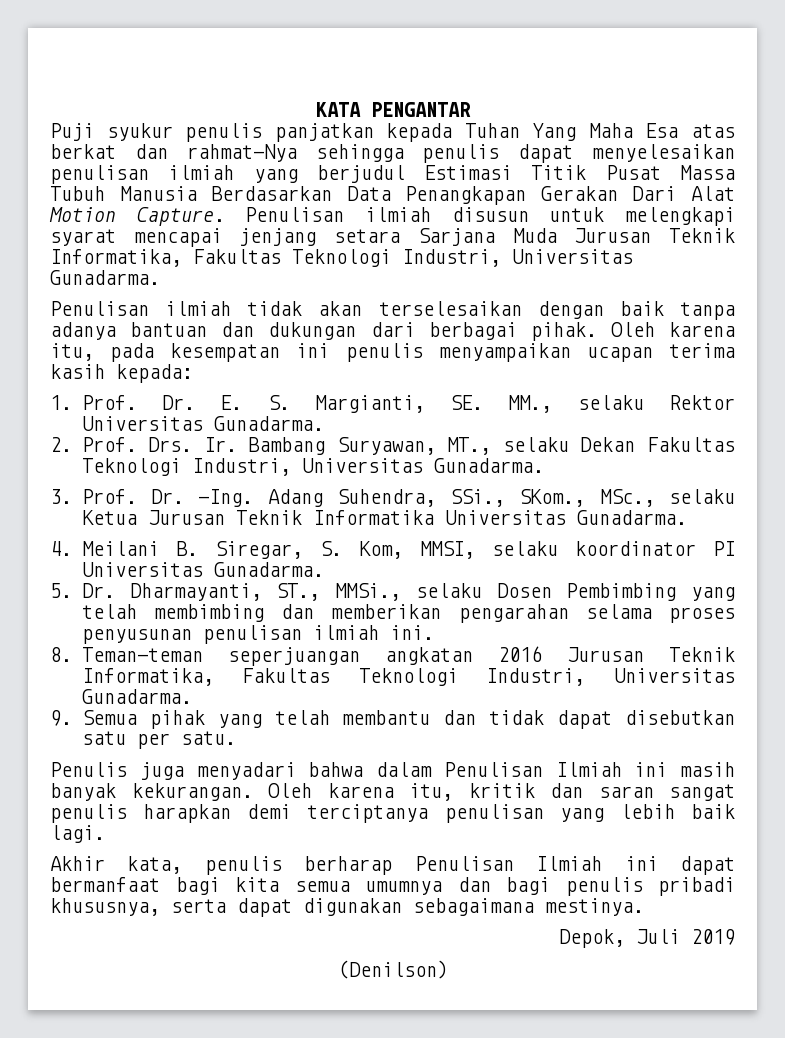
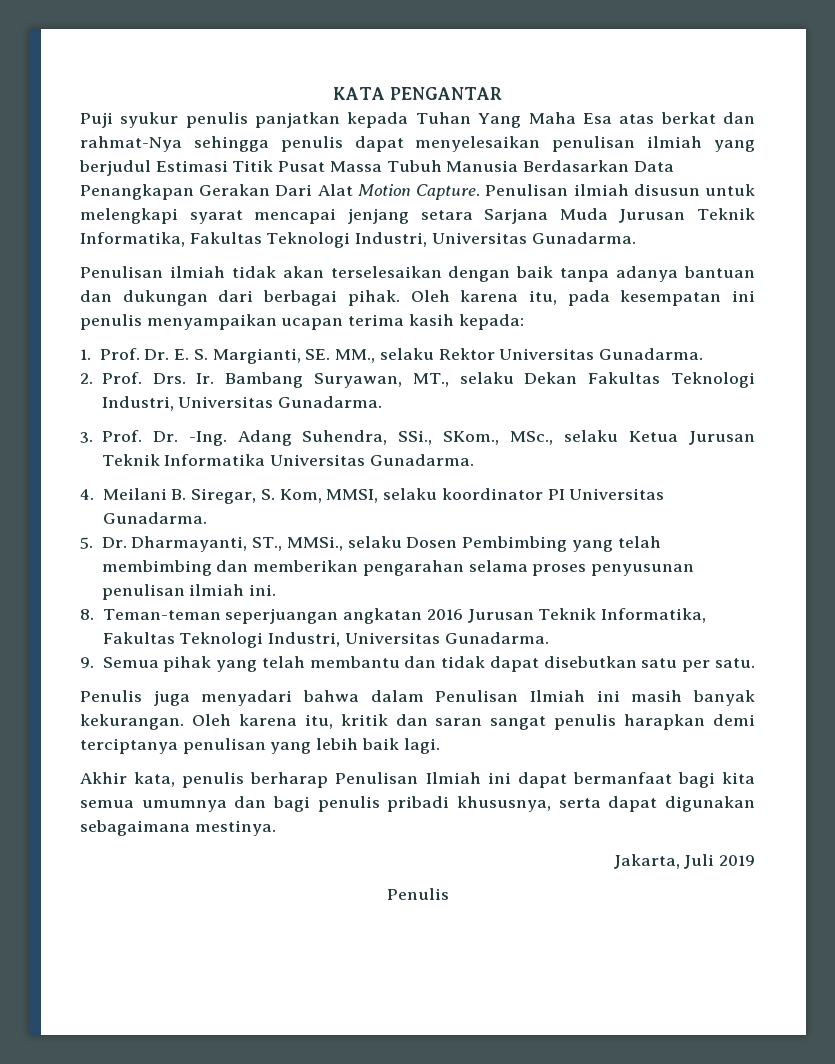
- Depok, Juli 2019
- (Denilson)
+ Jakarta, Juli 2019
+ Penulis

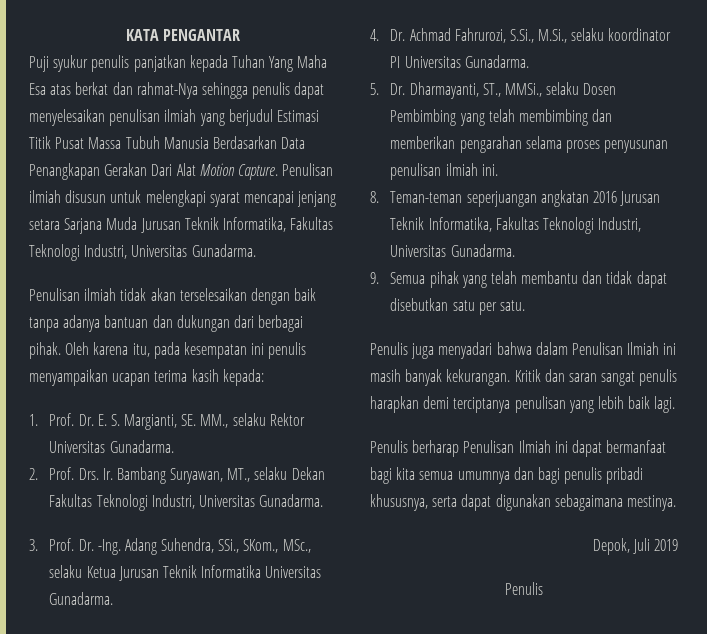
- 4. Meilani B. Siregar, S. Kom, MMSI, selaku koordinator PI Universitas Gunadarma.
+ 4. Dr. Achmad Fahrurozi, S.Si., M.Si., selaku koordinator PI Universitas Gunadarma.
- Oleh karena itu, kritik dan saran sangat penulis harapkan demi terciptanya penulisan yang lebih baik lagi.
+ Kritik dan saran sangat penulis harapkan demi terciptanya penulisan yang lebih baik lagi.
- Akhir kata, penulis berharap Penulisan Ilmiah ini dapat bermanfaat bagi kita semua umumnya dan bagi penulis pribadi khususnya, serta dapat digunakan sebagaimana mestinya.
+ Penulis berharap Penulisan Ilmiah ini dapat bermanfaat bagi kita semua umumnya dan bagi penulis pribadi khususnya, serta dapat digunakan sebagaimana mestinya.
- Jakarta, Juli 2019
+ Depok, Juli 2019

